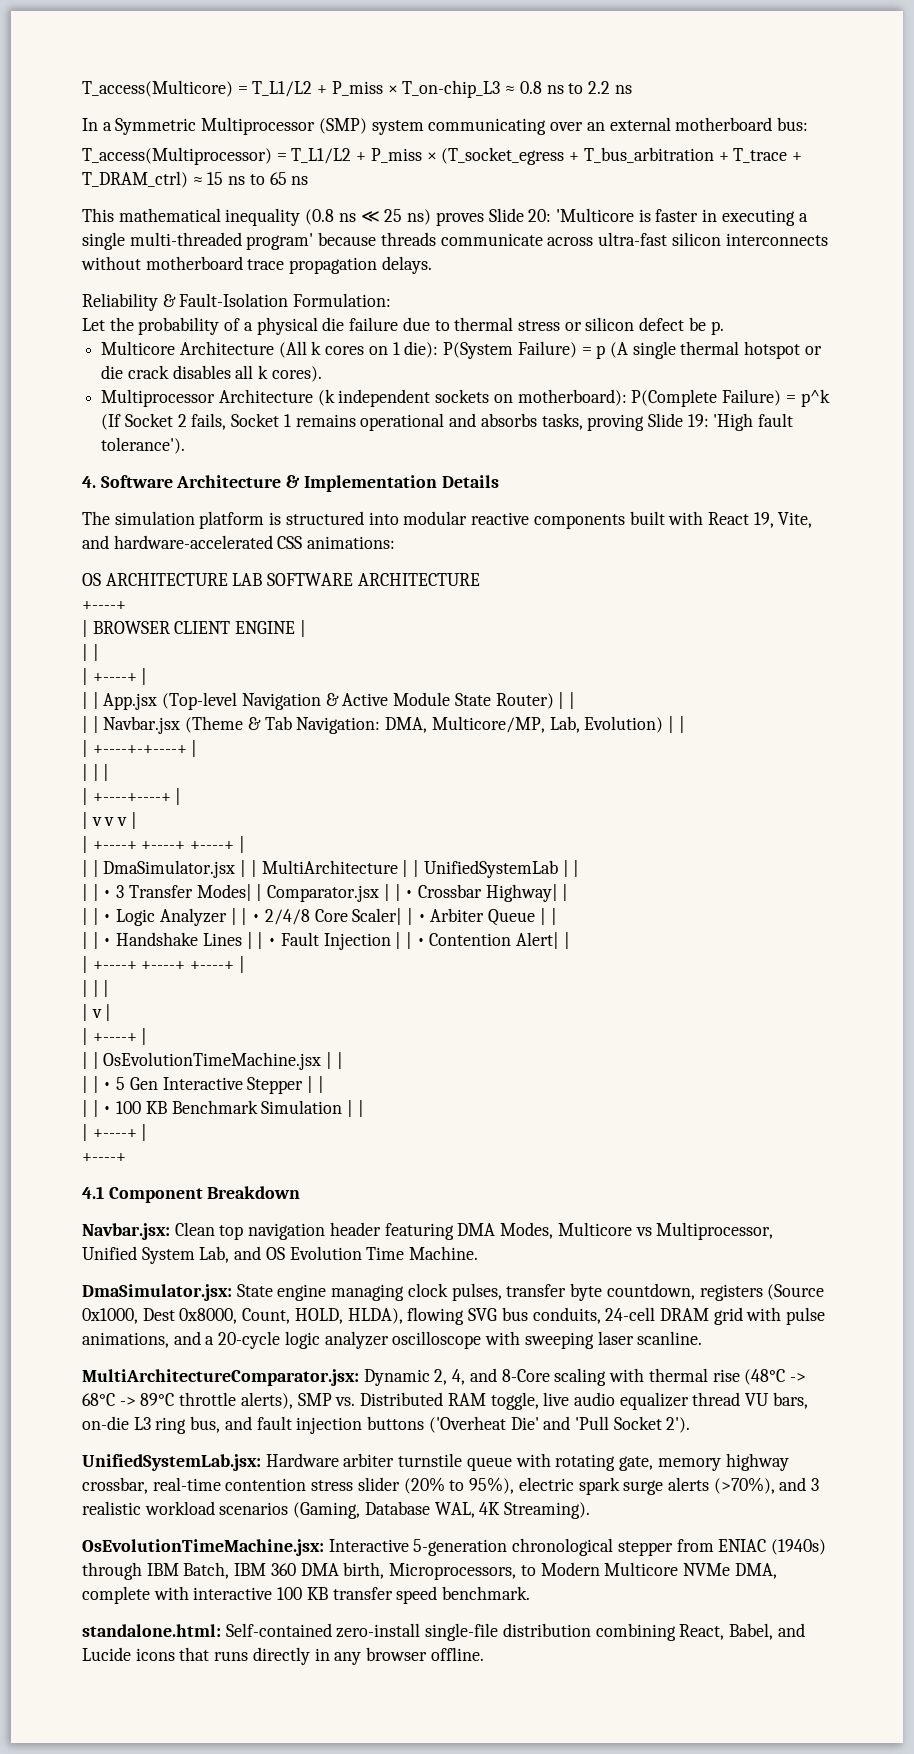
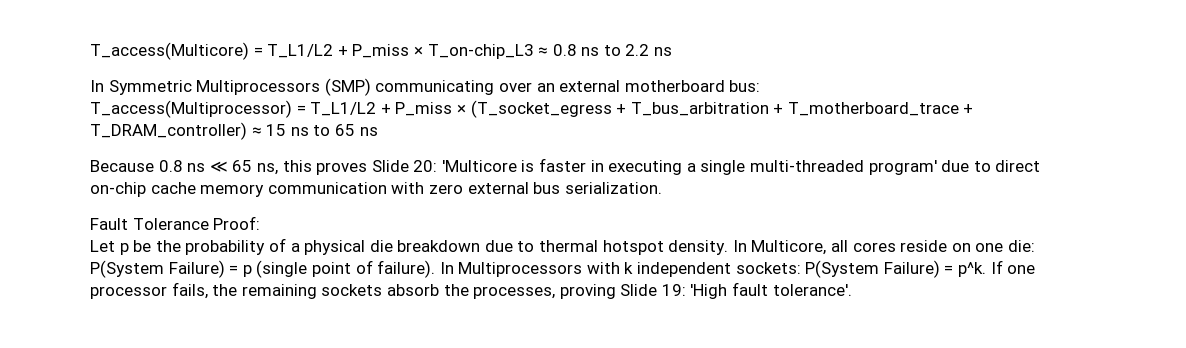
- In a Symmetric Multiprocessor (SMP) system communicating over an external motherboard bus:
+ In Symmetric Multiprocessors (SMP) communicating over an external motherboard bus:
- T_access(Multiprocessor) = T_L1/L2 + P_miss × (T_socket_egress + T_bus_arbitration + T_trace + T_DRAM_ctrl) ≈ 15 ns to 65 ns
+ T_access(Multiprocessor) = T_L1/L2 + P_miss × (T_socket_egress + T_bus_arbitration + T_motherboard_trace + T_DRAM_controller) ≈ 15 ns to 65 ns
- This mathematical inequality (0.8 ns ≪ 25 ns) proves Slide 20: 'Multicore is faster in executing a single multi-threaded program' because threads communicate across ultra-fast silicon interconnects without motherboard trace propagation delays.
- Reliability & Fault-Isolation Formulation:
+ Because 0.8 ns ≪ 65 ns, this proves Slide 20: 'Multicore is faster in executing a single multi-threaded program' due to direct on-chip cache memory communication with zero external bus serialization.
+ Fault Tolerance Proof:
- Let the probability of a physical die failure due to thermal stress or silicon defect be p.
- Multicore Architecture (All k cores on 1 die): P(System Failure) = p (A single thermal hotspot or die crack disables all k cores).
- Multiprocessor Architecture (k independent sockets on motherboard): P(Complete Failure) = p^k (If Socket 2 fails, Socket 1 remains operational and absorbs tasks, proving Slide 19: 'High fault tolerance').
- 4. Software Architecture & Implementation Details
- The simulation platform is structured into modular reactive components built with React 19, Vite, and hardware-accelerated CSS animations:
- OS ARCHITECTURE LAB SOFTWARE ARCHITECTURE
- +----+
- | BROWSER CLIENT ENGINE |
- | |
- | +----+ |
- | | App.jsx (Top-level Navigation & Active Module State Router) | |
- | | Navbar.jsx (Theme & Tab Navigation: DMA, Multicore/MP, Lab, Evolution) | |
- | +----+-+----+ |
- | | |
- | +----+----+ |
- | v v v |
- | +----+ +----+ +----+ |
- | | DmaSimulator.jsx | | MultiArchitecture | | UnifiedSystemLab | |
- | | • 3 Transfer Modes| | Comparator.jsx | | • Crossbar Highway| |
- | | • Logic Analyzer | | • 2/4/8 Core Scaler| | • Arbiter Queue | |
- | | • Handshake Lines | | • Fault Injection | | • Contention Alert| |
- | +----+ +----+ +----+ |
- | | |
- | v |
- | +----+ |
- | | OsEvolutionTimeMachine.jsx | |
- | | • 5 Gen Interactive Stepper | |
- | | • 100 KB Benchmark Simulation | |
- | +----+ |
- +----+
- 4.1 Component Breakdown
- Navbar.jsx: Clean top navigation header featuring DMA Modes, Multicore vs Multiprocessor, Unified System Lab, and OS Evolution Time Machine.
- DmaSimulator.jsx: State engine managing clock pulses, transfer byte countdown, registers (Source 0x1000, Dest 0x8000, Count, HOLD, HLDA), flowing SVG bus conduits, 24-cell DRAM grid with pulse animations, and a 20-cycle logic analyzer oscilloscope with sweeping laser scanline.
- MultiArchitectureComparator.jsx: Dynamic 2, 4, and 8-Core scaling with thermal rise (48°C -> 68°C -> 89°C throttle alerts), SMP vs. Distributed RAM toggle, live audio equalizer thread VU bars, on-die L3 ring bus, and fault injection buttons ('Overheat Die' and 'Pull Socket 2').
- UnifiedSystemLab.jsx: Hardware arbiter turnstile queue with rotating gate, memory highway crossbar, real-time contention stress slider (20% to 95%), electric spark surge alerts (>70%), and 3 realistic workload scenarios (Gaming, Database WAL, 4K Streaming).
- OsEvolutionTimeMachine.jsx: Interactive 5-generation chronological stepper from ENIAC (1940s) through IBM Batch, IBM 360 DMA birth, Microprocessors, to Modern Multicore NVMe DMA, complete with interactive 100 KB transfer speed benchmark.
- standalone.html: Self-contained zero-install single-file distribution combining React, Babel, and Lucide icons that runs directly in any browser offline.
+ Let p be the probability of a physical die breakdown due to thermal hotspot density. In Multicore, all cores reside on one die: P(System Failure) = p (single point of failure). In Multiprocessors with k independent sockets: P(System Failure) = p^k. If one processor fails, the remaining sockets absorb the processes, proving Slide 19: 'High fault tolerance'.

